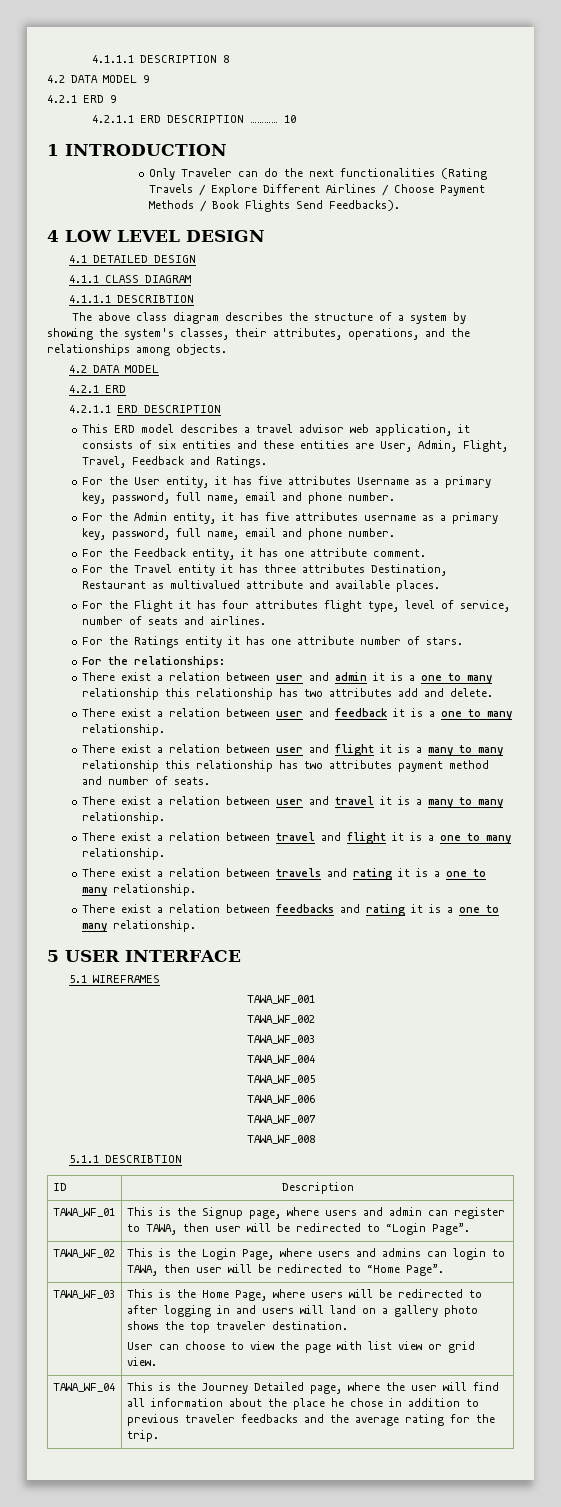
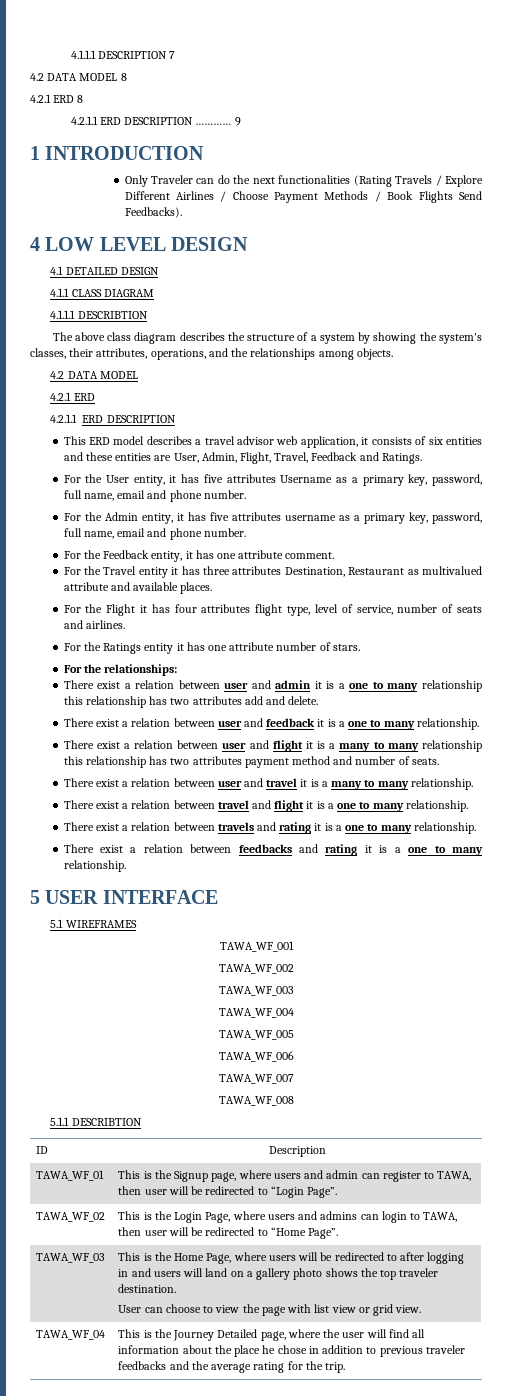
- 4.1.1.1 DESCRIPTION 8
- 4.2 DATA MODEL 9
- 4.2.1 ERD 9
+ 4.1.1.1 DESCRIPTION 7
+ 4.2 DATA MODEL 8
+ 4.2.1 ERD 8
- 10
+ 9

